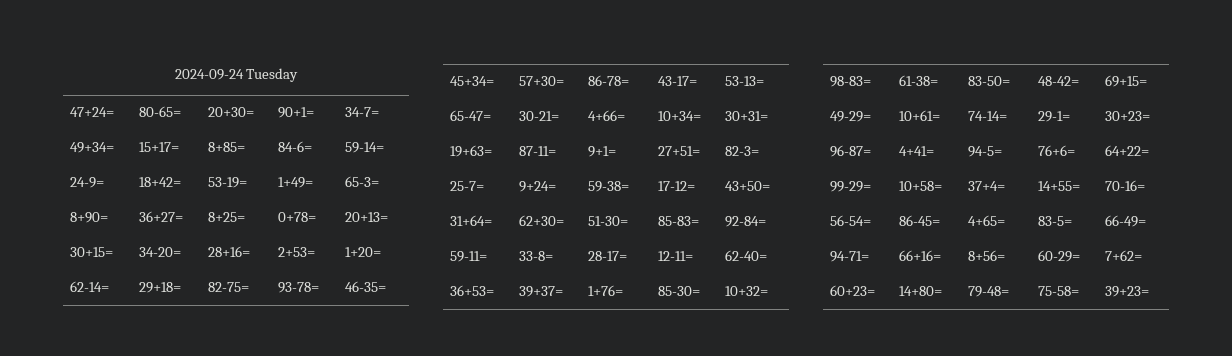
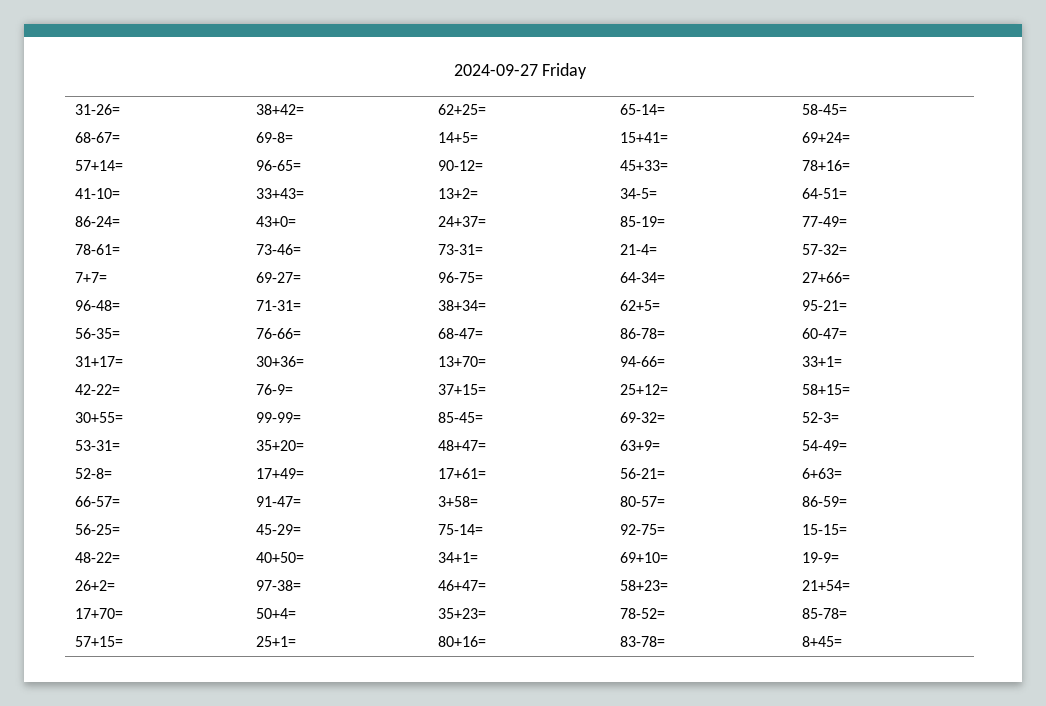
- 2024-09-24 Tuesday
- 47+24= | 80-65= | 20+30= | 90+1= | 34-7=
- 49+34= | 15+17= | 8+85= | 84-6= | 59-14=
- 24-9= | 18+42= | 53-19= | 1+49= | 65-3=
- 8+90= | 36+27= | 8+25= | 0+78= | 20+13=
- 30+15= | 34-20= | 28+16= | 2+53= | 1+20=
- 62-14= | 29+18= | 82-75= | 93-78= | 46-35=
- 45+34= | 57+30= | 86-78= | 43-17= | 53-13=
- 65-47= | 30-21= | 4+66= | 10+34= | 30+31=
- 19+63= | 87-11= | 9+1= | 27+51= | 82-3=
- 25-7= | 9+24= | 59-38= | 17-12= | 43+50=
- 31+64= | 62+30= | 51-30= | 85-83= | 92-84=
- 59-11= | 33-8= | 28-17= | 12-11= | 62-40=
- 36+53= | 39+37= | 1+76= | 85-30= | 10+32=
- 98-83= | 61-38= | 83-50= | 48-42= | 69+15=
- 49-29= | 10+61= | 74-14= | 29-1= | 30+23=
- 96-87= | 4+41= | 94-5= | 76+6= | 64+22=
- 99-29= | 10+58= | 37+4= | 14+55= | 70-16=
- 56-54= | 86-45= | 4+65= | 83-5= | 66-49=
- 94-71= | 66+16= | 8+56= | 60-29= | 7+62=
- 60+23= | 14+80= | 79-48= | 75-58= | 39+23=
+ 2024-09-27 Friday
+ 31-26= | 38+42= | 62+25= | 65-14= | 58-45=
+ 68-67= | 69-8= | 14+5= | 15+41= | 69+24=
+ 57+14= | 96-65= | 90-12= | 45+33= | 78+16=
+ 41-10= | 33+43= | 13+2= | 34-5= | 64-51=
+ 86-24= | 43+0= | 24+37= | 85-19= | 77-49=
+ 78-61= | 73-46= | 73-31= | 21-4= | 57-32=
+ 7+7= | 69-27= | 96-75= | 64-34= | 27+66=
+ 96-48= | 71-31= | 38+34= | 62+5= | 95-21=
+ 56-35= | 76-66= | 68-47= | 86-78= | 60-47=
+ 31+17= | 30+36= | 13+70= | 94-66= | 33+1=
+ 42-22= | 76-9= | 37+15= | 25+12= | 58+15=
+ 30+55= | 99-99= | 85-45= | 69-32= | 52-3=
+ 53-31= | 35+20= | 48+47= | 63+9= | 54-49=
+ 52-8= | 17+49= | 17+61= | 56-21= | 6+63=
+ 66-57= | 91-47= | 3+58= | 80-57= | 86-59=
+ 56-25= | 45-29= | 75-14= | 92-75= | 15-15=
+ 48-22= | 40+50= | 34+1= | 69+10= | 19-9=
+ 26+2= | 97-38= | 46+47= | 58+23= | 21+54=
+ 17+70= | 50+4= | 35+23= | 78-52= | 85-78=
+ 57+15= | 25+1= | 80+16= | 83-78= | 8+45=

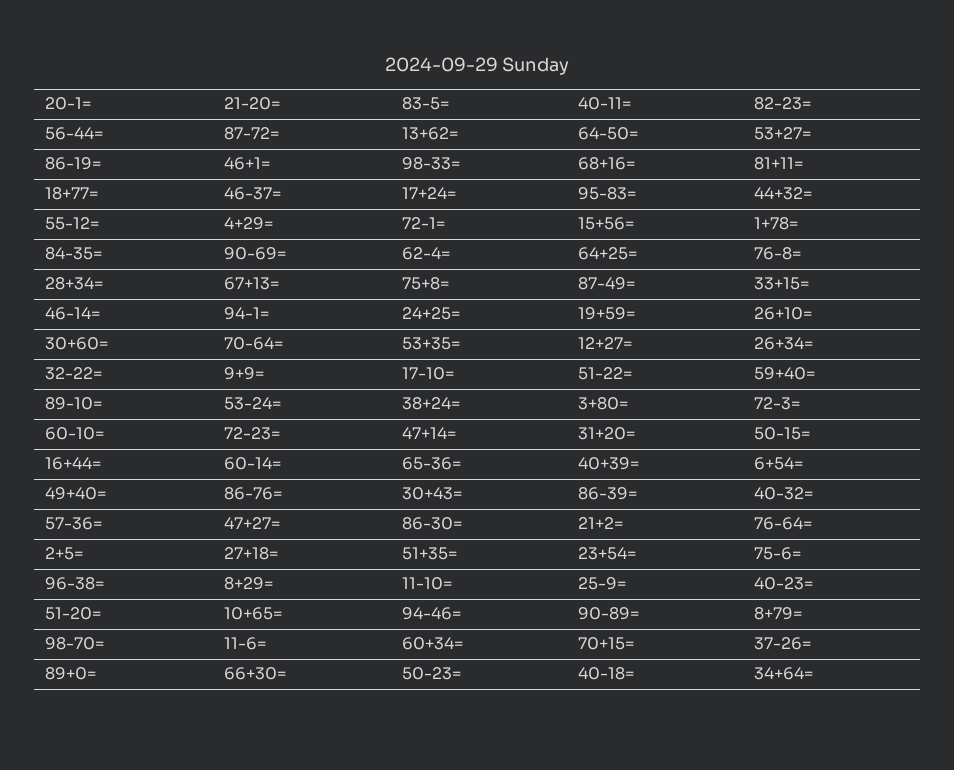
- 2024-09-27 Friday
- 31-26= | 38+42= | 62+25= | 65-14= | 58-45=
- 68-67= | 69-8= | 14+5= | 15+41= | 69+24=
- 57+14= | 96-65= | 90-12= | 45+33= | 78+16=
- 41-10= | 33+43= | 13+2= | 34-5= | 64-51=
- 86-24= | 43+0= | 24+37= | 85-19= | 77-49=
- 78-61= | 73-46= | 73-31= | 21-4= | 57-32=
- 7+7= | 69-27= | 96-75= | 64-34= | 27+66=
- 96-48= | 71-31= | 38+34= | 62+5= | 95-21=
- 56-35= | 76-66= | 68-47= | 86-78= | 60-47=
- 31+17= | 30+36= | 13+70= | 94-66= | 33+1=
- 42-22= | 76-9= | 37+15= | 25+12= | 58+15=
- 30+55= | 99-99= | 85-45= | 69-32= | 52-3=
- 53-31= | 35+20= | 48+47= | 63+9= | 54-49=
- 52-8= | 17+49= | 17+61= | 56-21= | 6+63=
- 66-57= | 91-47= | 3+58= | 80-57= | 86-59=
- 56-25= | 45-29= | 75-14= | 92-75= | 15-15=
- 48-22= | 40+50= | 34+1= | 69+10= | 19-9=
- 26+2= | 97-38= | 46+47= | 58+23= | 21+54=
- 17+70= | 50+4= | 35+23= | 78-52= | 85-78=
- 57+15= | 25+1= | 80+16= | 83-78= | 8+45=
+ 2024-09-29 Sunday
+ 20-1= | 21-20= | 83-5= | 40-11= | 82-23=
+ 56-44= | 87-72= | 13+62= | 64-50= | 53+27=
+ 86-19= | 46+1= | 98-33= | 68+16= | 81+11=
+ 18+77= | 46-37= | 17+24= | 95-83= | 44+32=
+ 55-12= | 4+29= | 72-1= | 15+56= | 1+78=
+ 84-35= | 90-69= | 62-4= | 64+25= | 76-8=
+ 28+34= | 67+13= | 75+8= | 87-49= | 33+15=
+ 46-14= | 94-1= | 24+25= | 19+59= | 26+10=
+ 30+60= | 70-64= | 53+35= | 12+27= | 26+34=
+ 32-22= | 9+9= | 17-10= | 51-22= | 59+40=
+ 89-10= | 53-24= | 38+24= | 3+80= | 72-3=
+ 60-10= | 72-23= | 47+14= | 31+20= | 50-15=
+ 16+44= | 60-14= | 65-36= | 40+39= | 6+54=
+ 49+40= | 86-76= | 30+43= | 86-39= | 40-32=
+ 57-36= | 47+27= | 86-30= | 21+2= | 76-64=
+ 2+5= | 27+18= | 51+35= | 23+54= | 75-6=
+ 96-38= | 8+29= | 11-10= | 25-9= | 40-23=
+ 51-20= | 10+65= | 94-46= | 90-89= | 8+79=
+ 98-70= | 11-6= | 60+34= | 70+15= | 37-26=
+ 89+0= | 66+30= | 50-23= | 40-18= | 34+64=

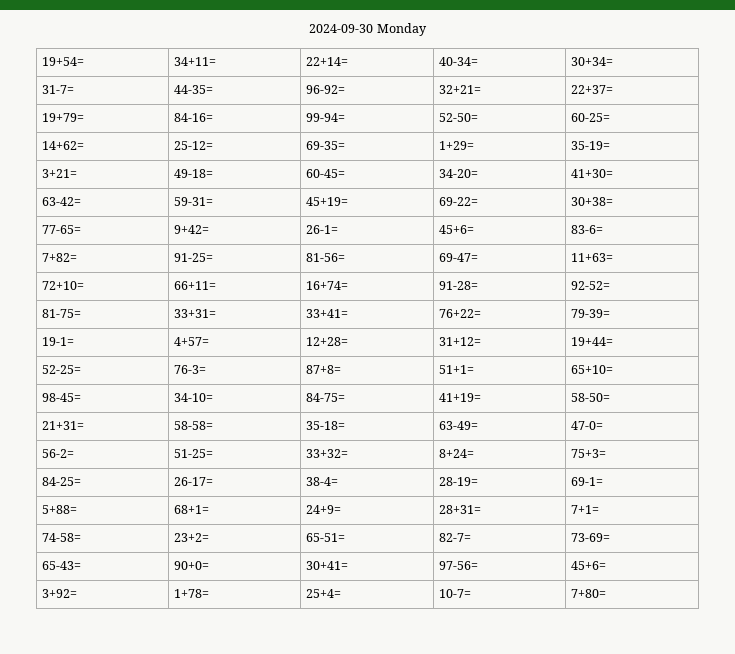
- 2024-09-29 Sunday
- 20-1= | 21-20= | 83-5= | 40-11= | 82-23=
- 56-44= | 87-72= | 13+62= | 64-50= | 53+27=
- 86-19= | 46+1= | 98-33= | 68+16= | 81+11=
- 18+77= | 46-37= | 17+24= | 95-83= | 44+32=
- 55-12= | 4+29= | 72-1= | 15+56= | 1+78=
- 84-35= | 90-69= | 62-4= | 64+25= | 76-8=
- 28+34= | 67+13= | 75+8= | 87-49= | 33+15=
- 46-14= | 94-1= | 24+25= | 19+59= | 26+10=
- 30+60= | 70-64= | 53+35= | 12+27= | 26+34=
- 32-22= | 9+9= | 17-10= | 51-22= | 59+40=
- 89-10= | 53-24= | 38+24= | 3+80= | 72-3=
- 60-10= | 72-23= | 47+14= | 31+20= | 50-15=
- 16+44= | 60-14= | 65-36= | 40+39= | 6+54=
- 49+40= | 86-76= | 30+43= | 86-39= | 40-32=
- 57-36= | 47+27= | 86-30= | 21+2= | 76-64=
- 2+5= | 27+18= | 51+35= | 23+54= | 75-6=
- 96-38= | 8+29= | 11-10= | 25-9= | 40-23=
- 51-20= | 10+65= | 94-46= | 90-89= | 8+79=
- 98-70= | 11-6= | 60+34= | 70+15= | 37-26=
- 89+0= | 66+30= | 50-23= | 40-18= | 34+64=
+ 2024-09-30 Monday
+ 19+54= | 34+11= | 22+14= | 40-34= | 30+34=
+ 31-7= | 44-35= | 96-92= | 32+21= | 22+37=
+ 19+79= | 84-16= | 99-94= | 52-50= | 60-25=
+ 14+62= | 25-12= | 69-35= | 1+29= | 35-19=
+ 3+21= | 49-18= | 60-45= | 34-20= | 41+30=
+ 63-42= | 59-31= | 45+19= | 69-22= | 30+38=
+ 77-65= | 9+42= | 26-1= | 45+6= | 83-6=
+ 7+82= | 91-25= | 81-56= | 69-47= | 11+63=
+ 72+10= | 66+11= | 16+74= | 91-28= | 92-52=
+ 81-75= | 33+31= | 33+41= | 76+22= | 79-39=
+ 19-1= | 4+57= | 12+28= | 31+12= | 19+44=
+ 52-25= | 76-3= | 87+8= | 51+1= | 65+10=
+ 98-45= | 34-10= | 84-75= | 41+19= | 58-50=
+ 21+31= | 58-58= | 35-18= | 63-49= | 47-0=
+ 56-2= | 51-25= | 33+32= | 8+24= | 75+3=
+ 84-25= | 26-17= | 38-4= | 28-19= | 69-1=
+ 5+88= | 68+1= | 24+9= | 28+31= | 7+1=
+ 74-58= | 23+2= | 65-51= | 82-7= | 73-69=
+ 65-43= | 90+0= | 30+41= | 97-56= | 45+6=
+ 3+92= | 1+78= | 25+4= | 10-7= | 7+80=

